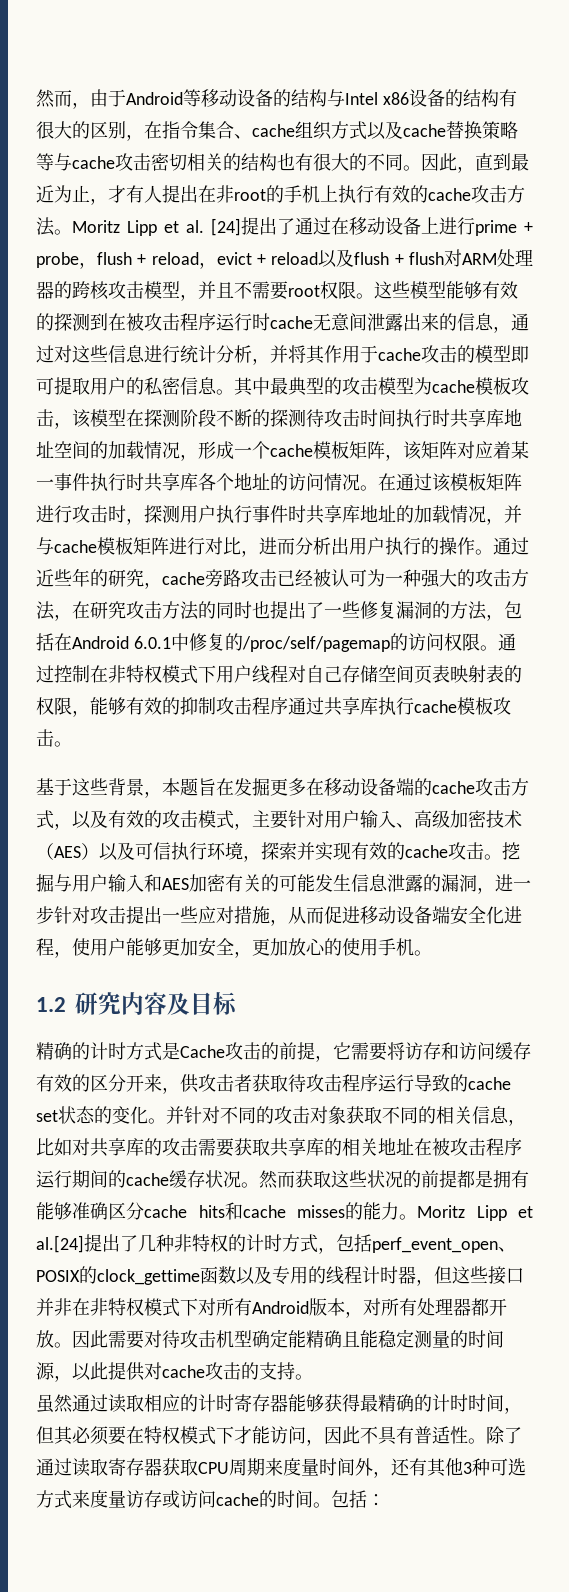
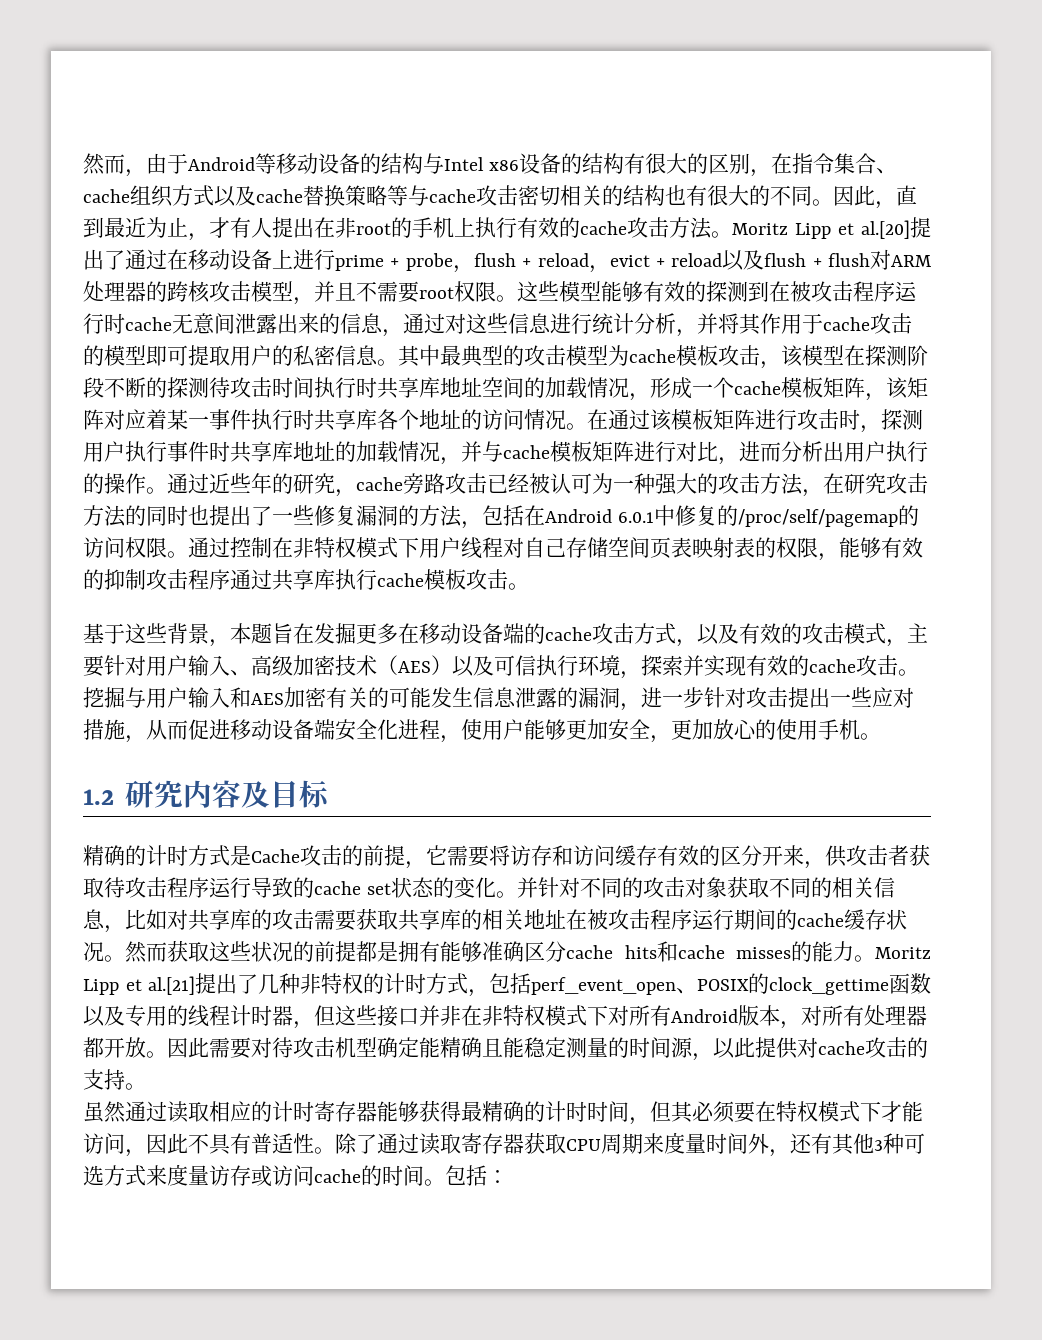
- Moritz Lipp et al. [24]提出了通过在移动设备上进行prime + probe，flush + reload，evict + reload以及flush + flush对ARM处理器的跨核攻击模型，并且不需要root权限。
+ Moritz Lipp et al.[20]提出了通过在移动设备上进行prime + probe，flush + reload，evict + reload以及flush + flush对ARM处理器的跨核攻击模型，并且不需要root权限。
- Moritz Lipp et al.[24]提出了几种非特权的计时方式，包括perf_event_open、POSIX的clock_gettime函数以及专用的线程计时器，但这些接口并非在非特权模式下对所有Android版本，对所有处理器都开放。
+ Moritz Lipp et al.[21]提出了几种非特权的计时方式，包括perf_event_open、POSIX的clock_gettime函数以及专用的线程计时器，但这些接口并非在非特权模式下对所有Android版本，对所有处理器都开放。

